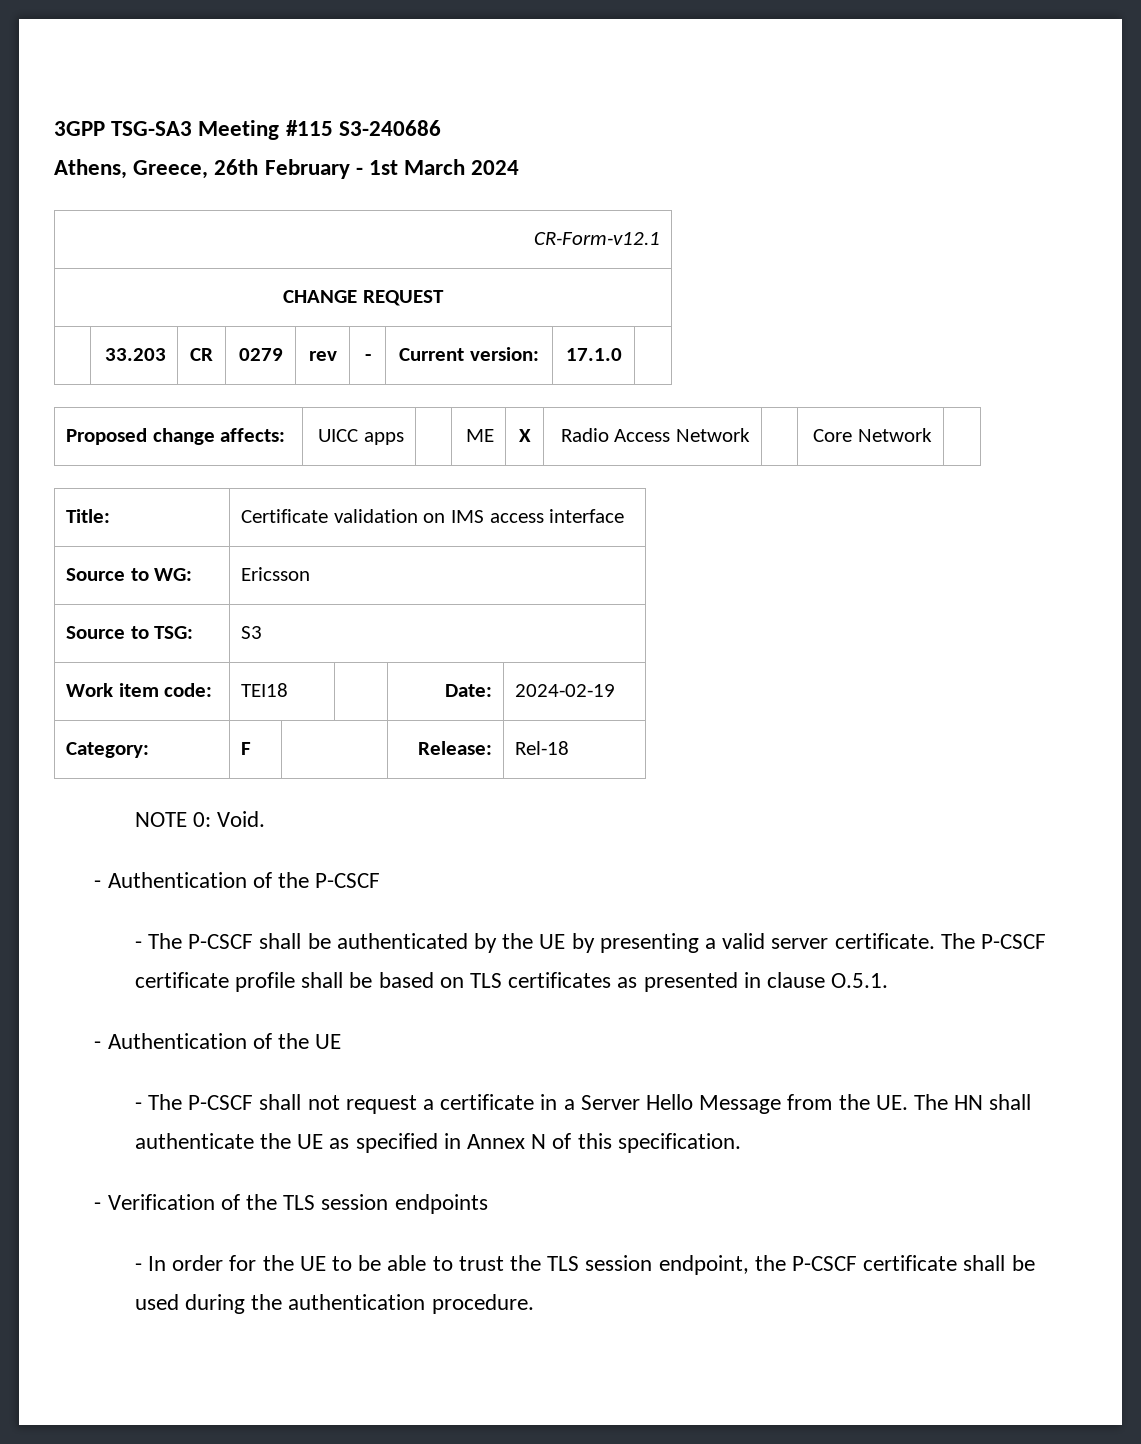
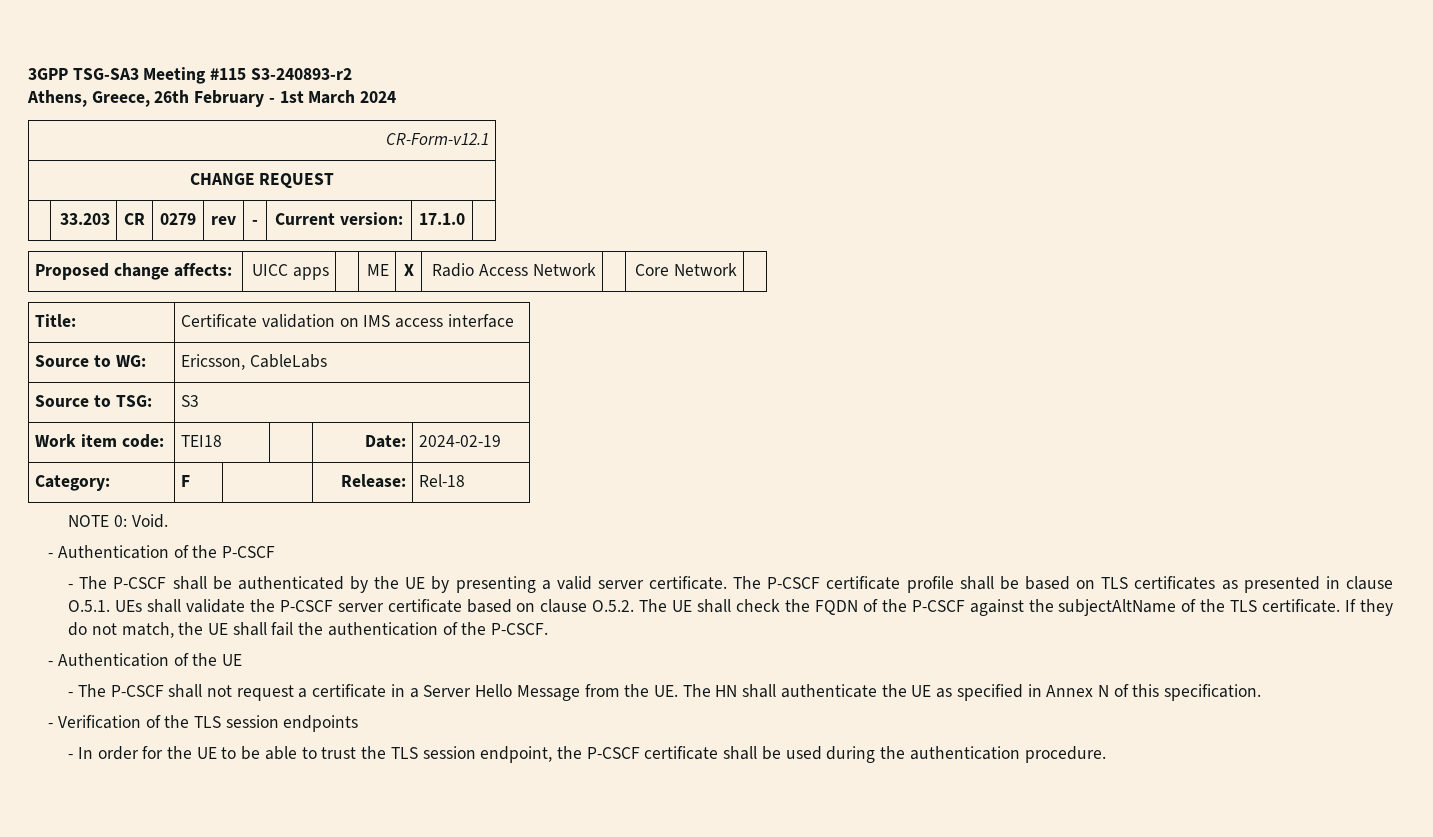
- 3GPP TSG-SA3 Meeting #115 S3-240686
+ 3GPP TSG-SA3 Meeting #115 S3-240893-r2
- Source to WG: | Ericsson
+ Source to WG: | Ericsson, CableLabs
- The P-CSCF certificate profile shall be based on TLS certificates as presented in clause O.5.1.
+ The P-CSCF certificate profile shall be based on TLS certificates as presented in clause O.5.1. UEs shall validate the P-CSCF server certificate based on clause O.5.2. The UE shall check the FQDN of the P-CSCF against the subjectAltName of the TLS certificate. If they do not match, the UE shall fail the authentication of the P-CSCF.

